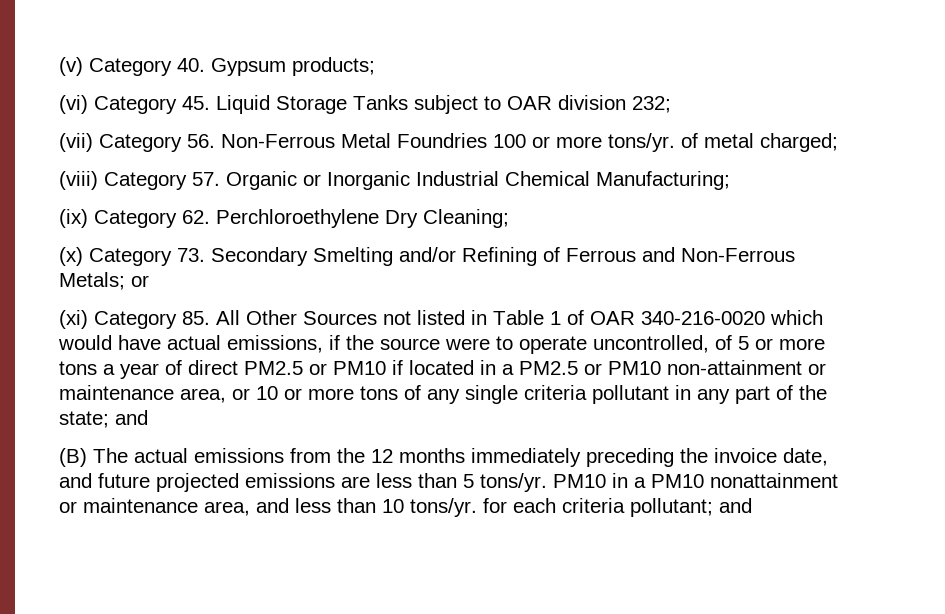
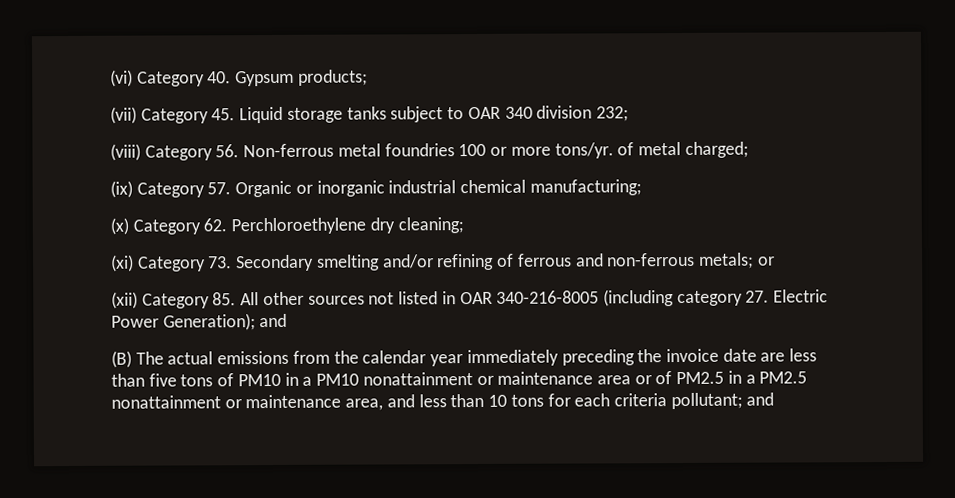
- (v) Category 40. Gypsum products;
+ (vi) Category 40. Gypsum products;
- (vi) Category 45. Liquid Storage Tanks subject to OAR division 232;
+ (vii) Category 45. Liquid storage tanks subject to OAR 340 division 232;
- (vii) Category 56. Non-Ferrous Metal Foundries 100 or more tons/yr. of metal charged;
+ (viii) Category 56. Non-ferrous metal foundries 100 or more tons/yr. of metal charged;
- (viii) Category 57. Organic or Inorganic Industrial Chemical Manufacturing;
- (ix) Category 62. Perchloroethylene Dry Cleaning;
- (x) Category 73. Secondary Smelting and/or Refining of Ferrous and Non-Ferrous Metals; or
+ (ix) Category 57. Organic or inorganic industrial chemical manufacturing;
+ (x) Category 62. Perchloroethylene dry cleaning;
+ (xi) Category 73. Secondary smelting and/or refining of ferrous and non-ferrous metals; or
- (xi) Category 85. All Other Sources not listed in Table 1 of OAR 340-216-0020 which would have actual emissions, if the source were to operate uncontrolled, of 5 or more tons a year of direct PM2.5 or PM10 if located in a PM2.5 or PM10 non-attainment or maintenance area, or 10 or more tons of any single criteria pollutant in any part of the state; and
+ (xii) Category 85. All other sources not listed in OAR 340-216-8005 (including category 27. Electric Power Generation); and
- (B) The actual emissions from the 12 months immediately preceding the invoice date, and future projected emissions are less than 5 tons/yr. PM10 in a PM10 nonattainment or maintenance area, and less than 10 tons/yr. for each criteria pollutant; and
+ (B) The actual emissions from the calendar year immediately preceding the invoice date are less than five tons of PM10 in a PM10 nonattainment or maintenance area or of PM2.5 in a PM2.5 nonattainment or maintenance area, and less than 10 tons for each criteria pollutant; and

